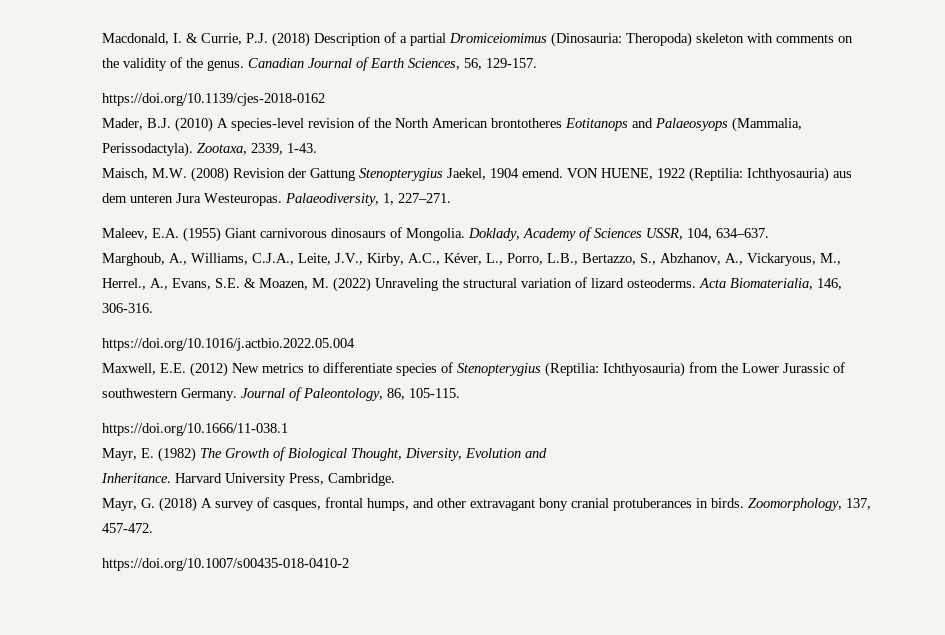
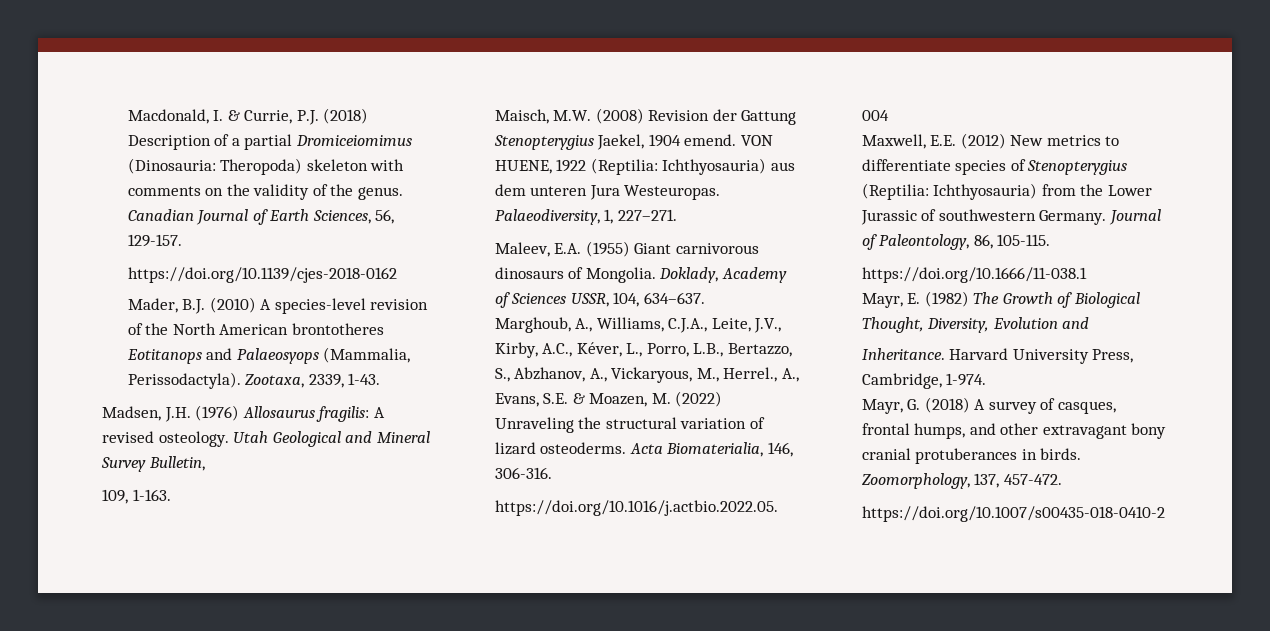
+ Madsen, J.H. (1976) Allosaurus fragilis: A revised osteology. Utah Geological and Mineral Survey Bulletin,
+ 109, 1-163.
- Harvard University Press, Cambridge.
+ Harvard University Press, Cambridge, 1-974.

